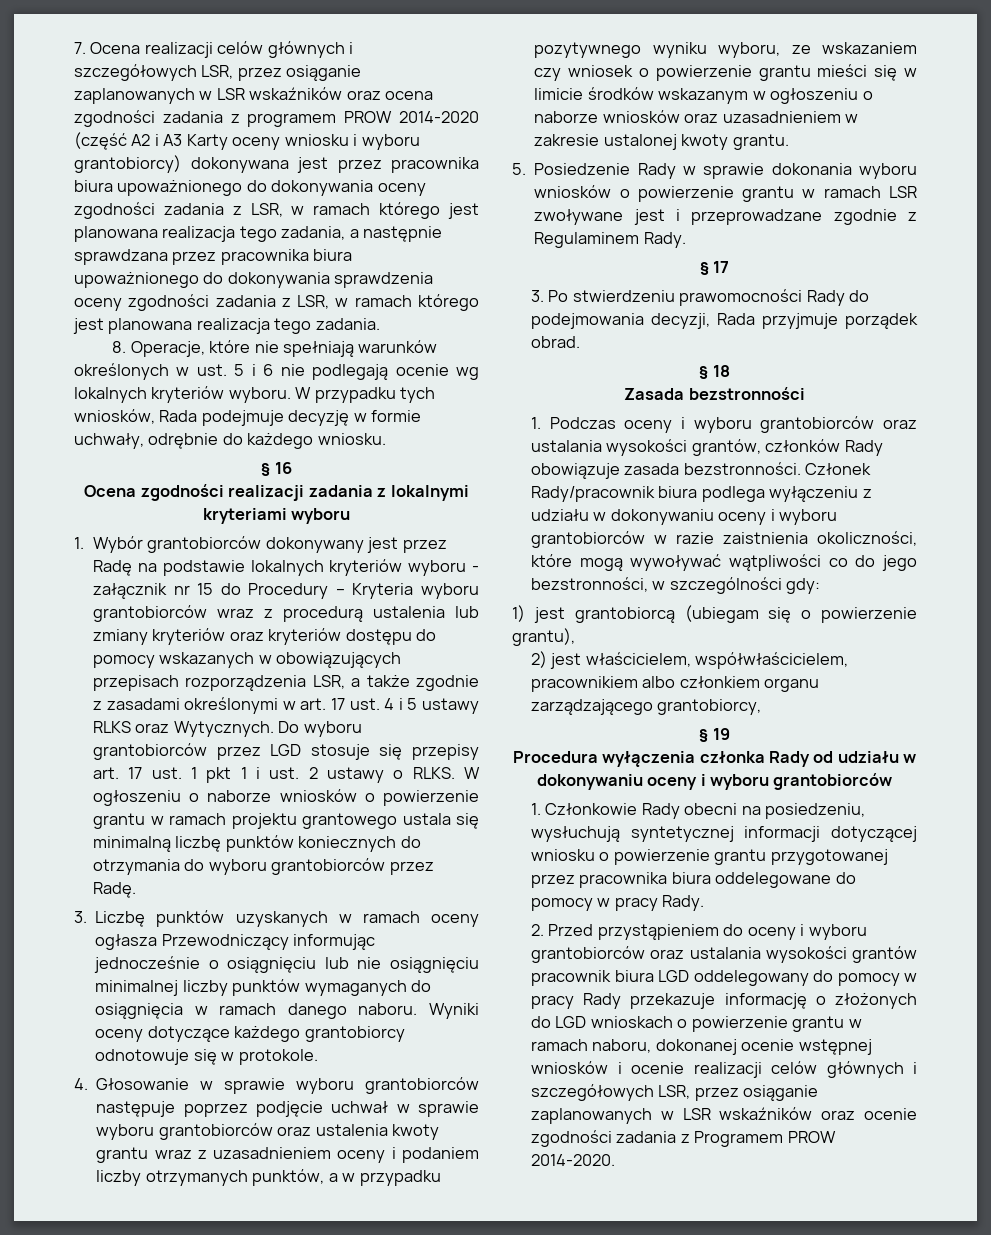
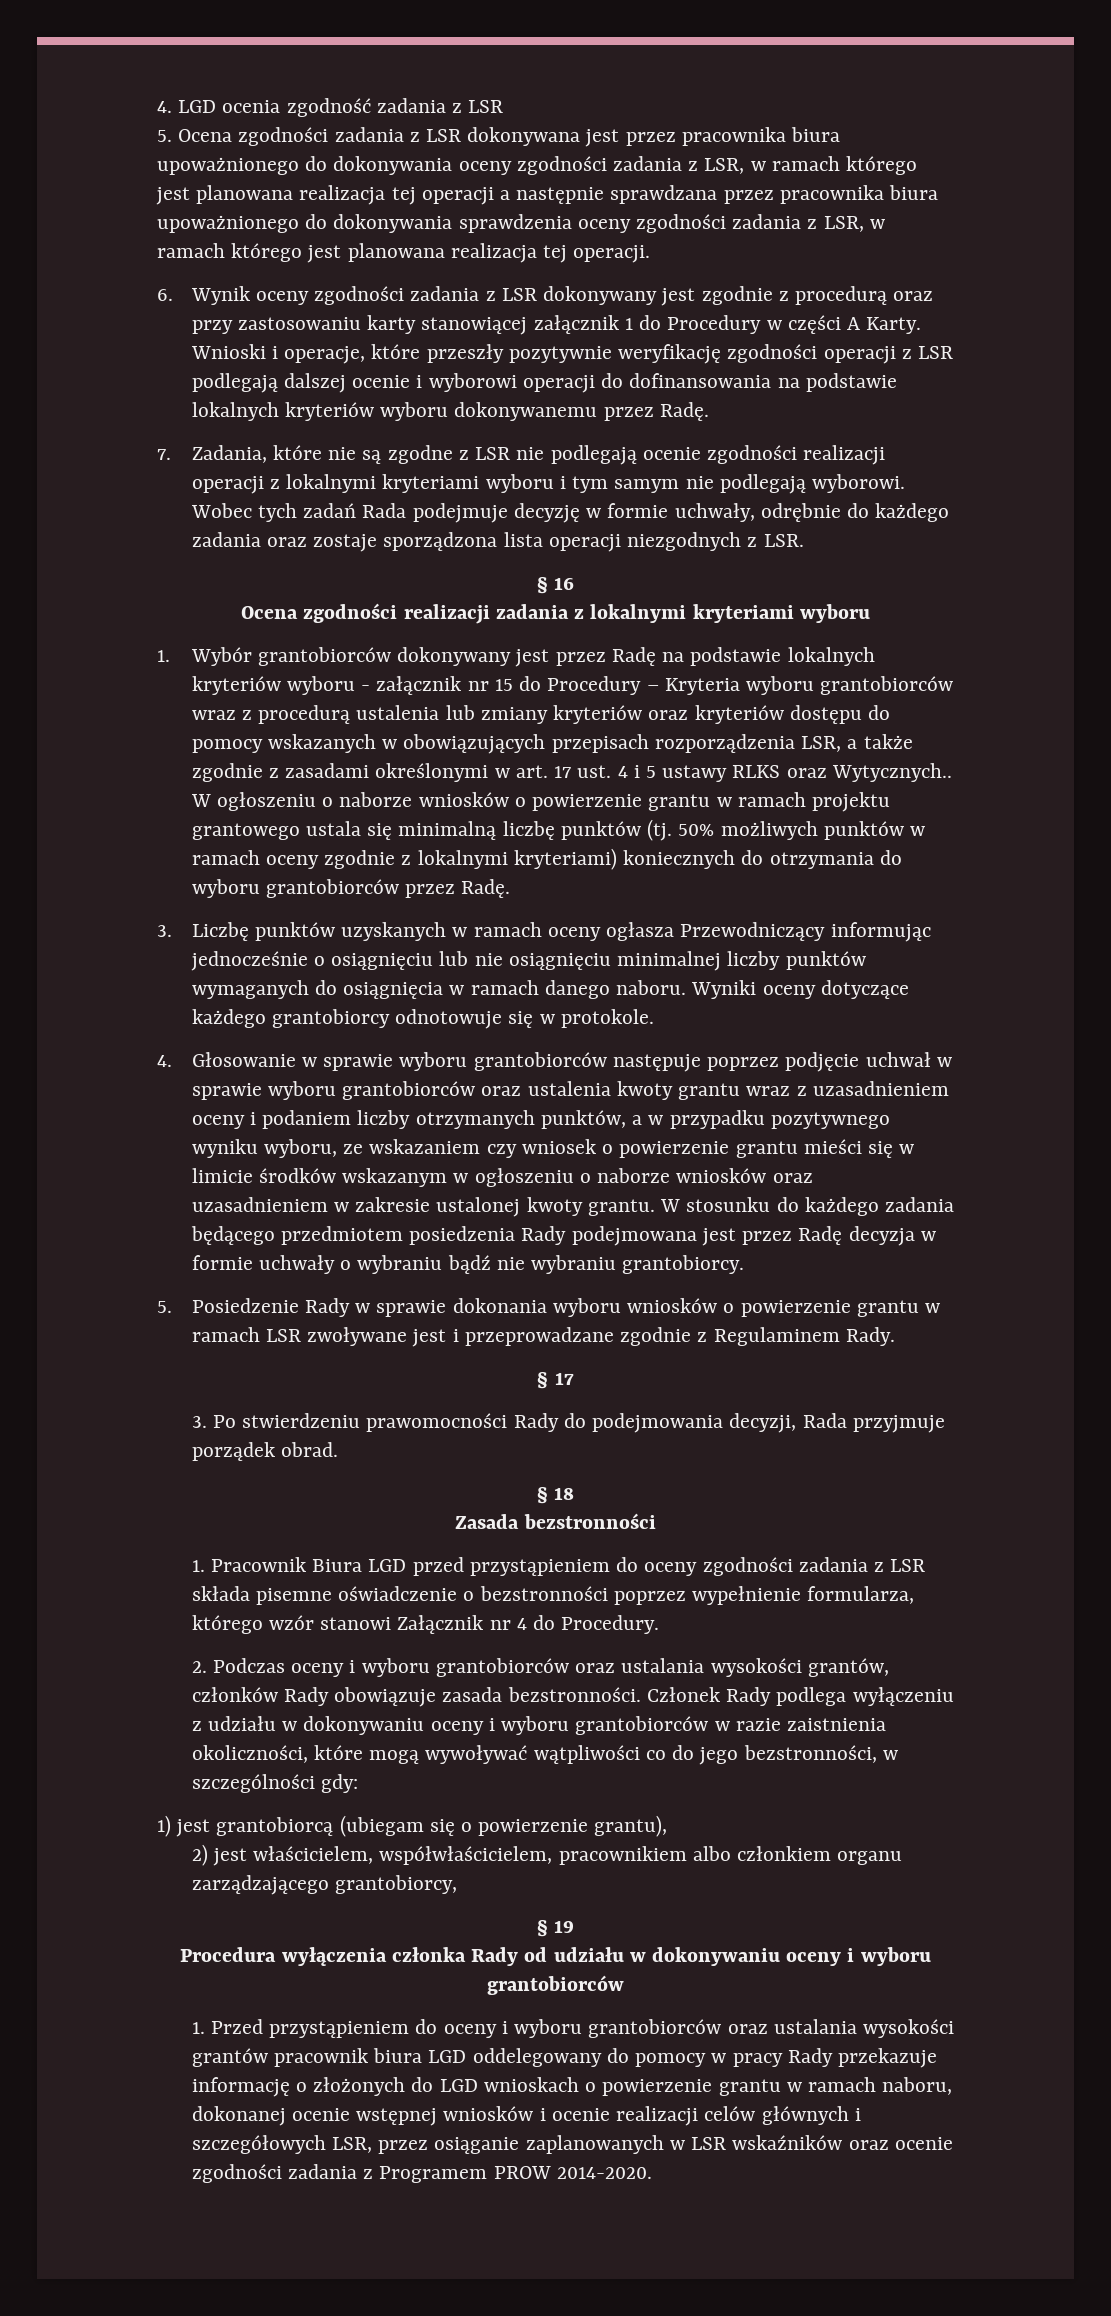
- 7. Ocena realizacji celów głównych i szczegółowych LSR, przez osiąganie zaplanowanych w LSR wskaźników oraz ocena zgodności zadania z programem PROW 2014-2020 (część A2 i A3 Karty oceny wniosku i wyboru grantobiorcy) dokonywana jest przez pracownika biura upoważnionego do dokonywania oceny zgodności zadania z LSR, w ramach którego jest planowana realizacja tego zadania, a następnie sprawdzana przez pracownika biura upoważnionego do dokonywania sprawdzenia oceny zgodności zadania z LSR, w ramach którego jest planowana realizacja tego zadania.
- 8. Operacje, które nie spełniają warunków określonych w ust. 5 i 6 nie podlegają ocenie wg lokalnych kryteriów wyboru. W przypadku tych wniosków, Rada podejmuje decyzję w formie uchwały, odrębnie do każdego wniosku.
+ 4. LGD ocenia zgodność zadania z LSR
+ 5. Ocena zgodności zadania z LSR dokonywana jest przez pracownika biura upoważnionego do dokonywania oceny zgodności zadania z LSR, w ramach którego jest planowana realizacja tej operacji a następnie sprawdzana przez pracownika biura upoważnionego do dokonywania sprawdzenia oceny zgodności zadania z LSR, w ramach którego jest planowana realizacja tej operacji.
+ 6. Wynik oceny zgodności zadania z LSR dokonywany jest zgodnie z procedurą oraz przy zastosowaniu karty stanowiącej załącznik 1 do Procedury w części A Karty. Wnioski i operacje, które przeszły pozytywnie weryfikację zgodności operacji z LSR podlegają dalszej ocenie i wyborowi operacji do dofinansowania na podstawie lokalnych kryteriów wyboru dokonywanemu przez Radę.
+ 7. Zadania, które nie są zgodne z LSR nie podlegają ocenie zgodności realizacji operacji z lokalnymi kryteriami wyboru i tym samym nie podlegają wyborowi. Wobec tych zadań Rada podejmuje decyzję w formie uchwały, odrębnie do każdego zadania oraz zostaje sporządzona lista operacji niezgodnych z LSR.
- 1. Wybór grantobiorców dokonywany jest przez Radę na podstawie lokalnych kryteriów wyboru - załącznik nr 15 do Procedury – Kryteria wyboru grantobiorców wraz z procedurą ustalenia lub zmiany kryteriów oraz kryteriów dostępu do pomocy wskazanych w obowiązujących przepisach rozporządzenia LSR, a także zgodnie z zasadami określonymi w art. 17 ust. 4 i 5 ustawy RLKS oraz Wytycznych. Do wyboru grantobiorców przez LGD stosuje się przepisy art. 17 ust. 1 pkt 1 i ust. 2 ustawy o RLKS.
+ 1. Wybór grantobiorców dokonywany jest przez Radę na podstawie lokalnych kryteriów wyboru - załącznik nr 15 do Procedury – Kryteria wyboru grantobiorców wraz z procedurą ustalenia lub zmiany kryteriów oraz kryteriów dostępu do pomocy wskazanych w obowiązujących przepisach rozporządzenia LSR, a także zgodnie z zasadami określonymi w art. 17 ust. 4 i 5 ustawy RLKS oraz Wytycznych..
- W ogłoszeniu o naborze wniosków o powierzenie grantu w ramach projektu grantowego ustala się minimalną liczbę punktów koniecznych do otrzymania do wyboru grantobiorców przez Radę.
+ W ogłoszeniu o naborze wniosków o powierzenie grantu w ramach projektu grantowego ustala się minimalną liczbę punktów (tj. 50% możliwych punktów w ramach oceny zgodnie z lokalnymi kryteriami) koniecznych do otrzymania do wyboru grantobiorców przez Radę.
+ W stosunku do każdego zadania będącego przedmiotem posiedzenia Rady podejmowana jest przez Radę decyzja w formie uchwały o wybraniu bądź nie wybraniu grantobiorcy.
- 1. Podczas oceny i wyboru grantobiorców oraz ustalania wysokości grantów, członków Rady obowiązuje zasada bezstronności.
+ 1. Pracownik Biura LGD przed przystąpieniem do oceny zgodności zadania z LSR składa pisemne oświadczenie o bezstronności poprzez wypełnienie formularza, którego wzór stanowi Załącznik nr 4 do Procedury.
+ 2. Podczas oceny i wyboru grantobiorców oraz ustalania wysokości grantów, członków Rady obowiązuje zasada bezstronności.
- Członek Rady/pracownik biura podlega wyłączeniu z udziału w dokonywaniu oceny i wyboru grantobiorców w razie zaistnienia okoliczności, które mogą wywoływać wątpliwości co do jego bezstronności, w szczególności gdy:
+ Członek Rady podlega wyłączeniu z udziału w dokonywaniu oceny i wyboru grantobiorców w razie zaistnienia okoliczności, które mogą wywoływać wątpliwości co do jego bezstronności, w szczególności gdy:
- 1. Członkowie Rady obecni na posiedzeniu, wysłuchują syntetycznej informacji dotyczącej wniosku o powierzenie grantu przygotowanej przez pracownika biura oddelegowane do pomocy w pracy Rady.
- 2. Przed przystąpieniem do oceny i wyboru grantobiorców oraz ustalania wysokości grantów pracownik biura LGD oddelegowany do pomocy w pracy Rady przekazuje informację o złożonych do LGD wnioskach o powierzenie grantu w ramach naboru, dokonanej ocenie wstępnej wniosków i ocenie realizacji celów głównych i szczegółowych LSR, przez osiąganie zaplanowanych w LSR wskaźników oraz ocenie zgodności zadania z Programem PROW 2014-2020.
+ 1. Przed przystąpieniem do oceny i wyboru grantobiorców oraz ustalania wysokości grantów pracownik biura LGD oddelegowany do pomocy w pracy Rady przekazuje informację o złożonych do LGD wnioskach o powierzenie grantu w ramach naboru, dokonanej ocenie wstępnej wniosków i ocenie realizacji celów głównych i szczegółowych LSR, przez osiąganie zaplanowanych w LSR wskaźników oraz ocenie zgodności zadania z Programem PROW 2014-2020.

